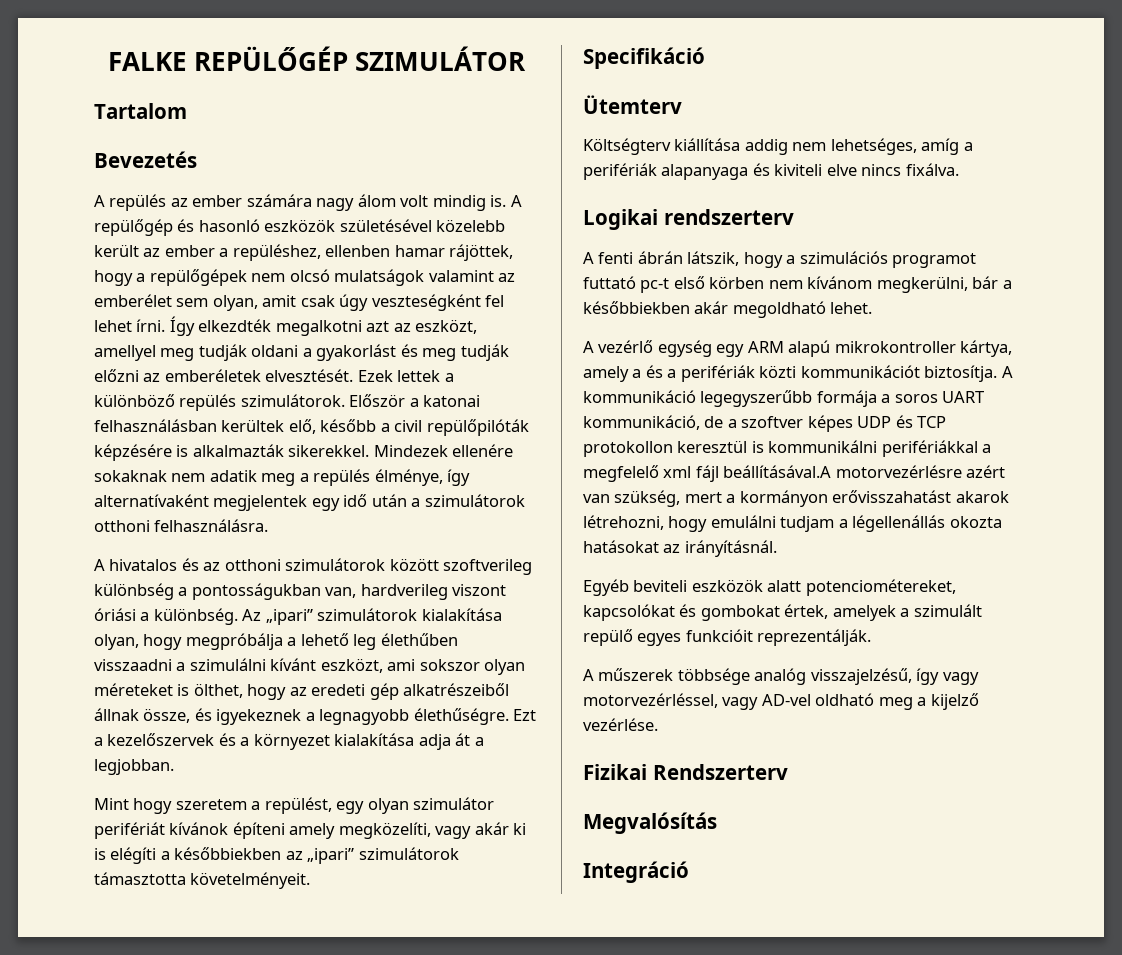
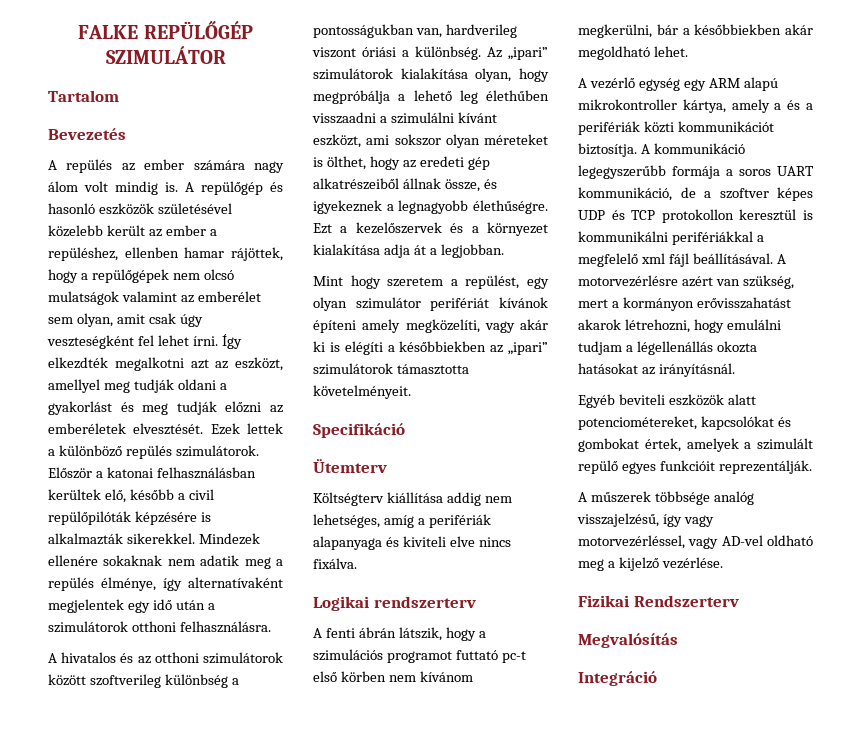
- A kommunikáció legegyszerűbb formája a soros UART kommunikáció, de a szoftver képes UDP és TCP protokollon keresztül is kommunikálni perifériákkal a megfelelő xml fájl beállításával.A motorvezérlésre azért van szükség, mert a kormányon erővisszahatást akarok létrehozni, hogy emulálni tudjam a légellenállás okozta hatásokat az irányításnál.
+ A kommunikáció legegyszerűbb formája a soros UART kommunikáció, de a szoftver képes UDP és TCP protokollon keresztül is kommunikálni perifériákkal a megfelelő xml fájl beállításával. A motorvezérlésre azért van szükség, mert a kormányon erővisszahatást akarok létrehozni, hogy emulálni tudjam a légellenállás okozta hatásokat az irányításnál.

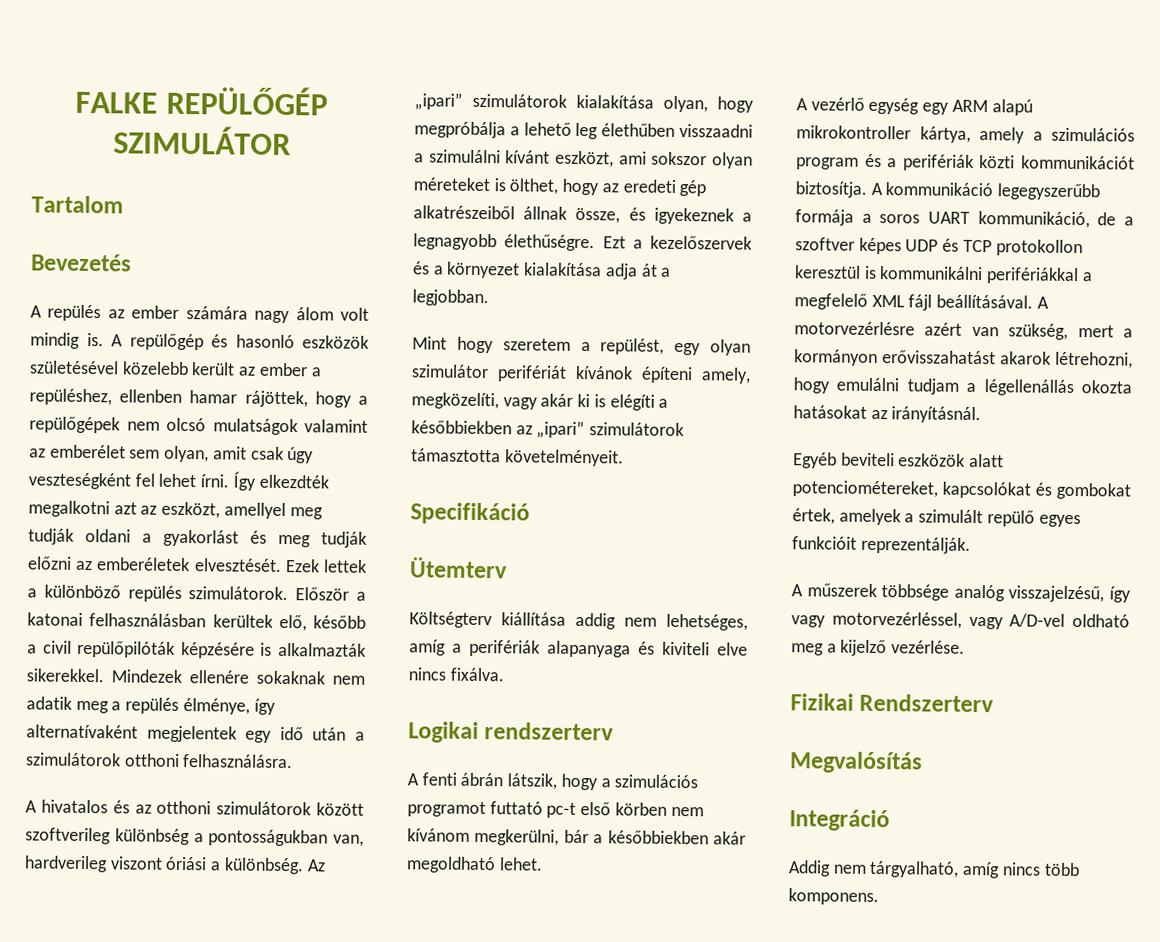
- Mint hogy szeretem a repülést, egy olyan szimulátor perifériát kívánok építeni amely megközelíti, vagy akár ki is elégíti a későbbiekben az „ipari” szimulátorok támasztotta követelményeit.
+ Mint hogy szeretem a repülést, egy olyan szimulátor perifériát kívánok építeni amely, megközelíti, vagy akár ki is elégíti a későbbiekben az „ipari” szimulátorok támasztotta követelményeit.
- A vezérlő egység egy ARM alapú mikrokontroller kártya, amely a és a perifériák közti kommunikációt biztosítja.
+ A vezérlő egység egy ARM alapú mikrokontroller kártya, amely a szimulációs program és a perifériák közti kommunikációt biztosítja.
- A kommunikáció legegyszerűbb formája a soros UART kommunikáció, de a szoftver képes UDP és TCP protokollon keresztül is kommunikálni perifériákkal a megfelelő xml fájl beállításával.
+ A kommunikáció legegyszerűbb formája a soros UART kommunikáció, de a szoftver képes UDP és TCP protokollon keresztül is kommunikálni perifériákkal a megfelelő XML fájl beállításával.
- A műszerek többsége analóg visszajelzésű, így vagy motorvezérléssel, vagy AD-vel oldható meg a kijelző vezérlése.
+ A műszerek többsége analóg visszajelzésű, így vagy motorvezérléssel, vagy A/D-vel oldható meg a kijelző vezérlése.
+ Addig nem tárgyalható, amíg nincs több komponens.

